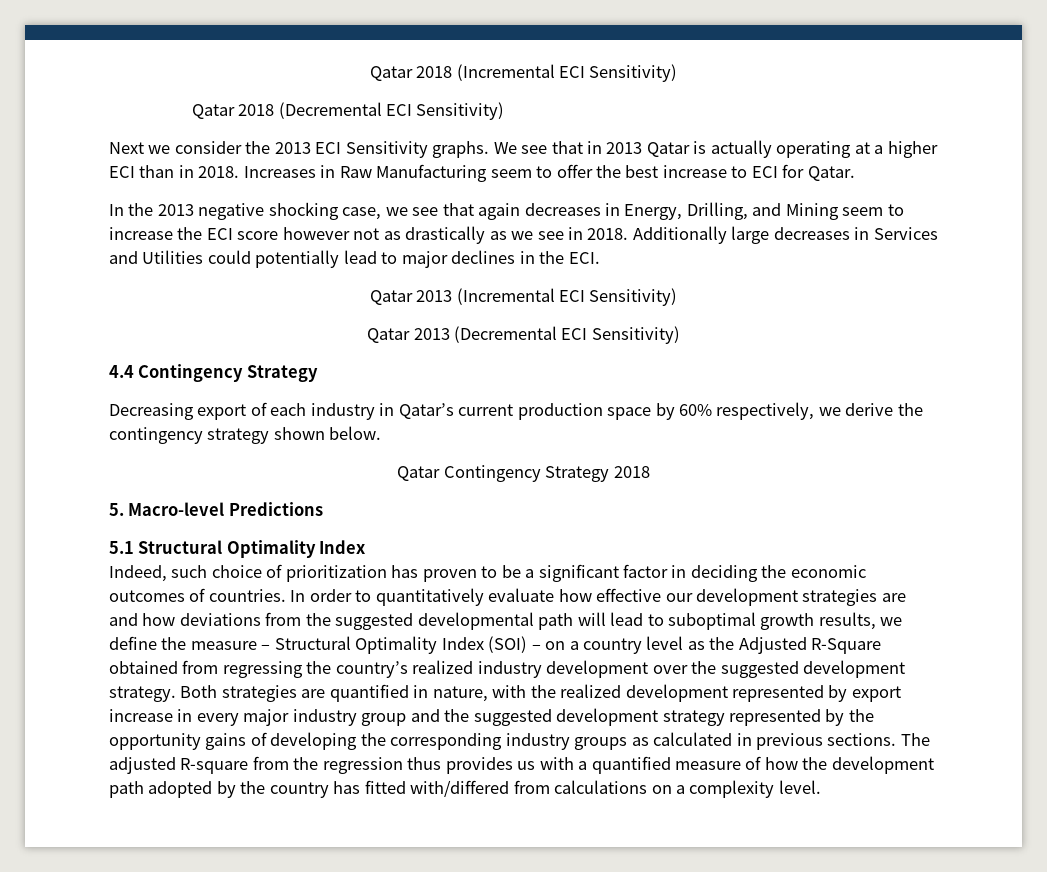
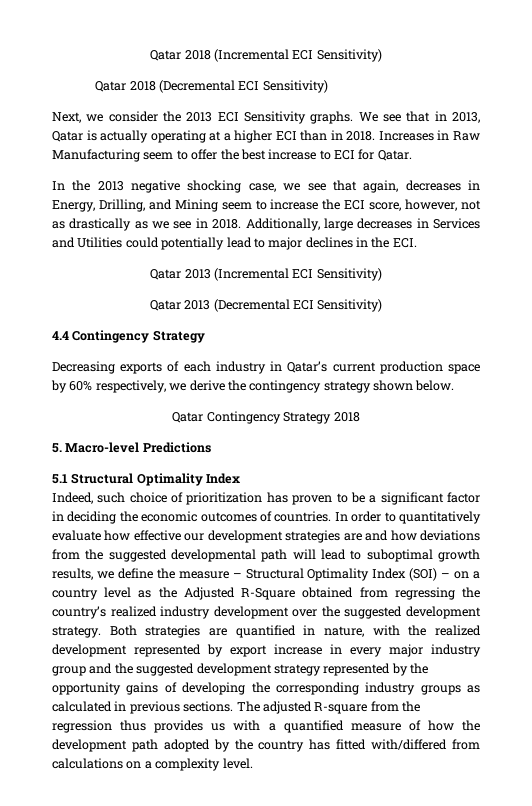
- Next we consider the 2013 ECI Sensitivity graphs.
+ Next, we consider the 2013 ECI Sensitivity graphs.
- We see that in 2013 Qatar is actually operating at a higher ECI than in 2018.
+ We see that in 2013, Qatar is actually operating at a higher ECI than in 2018.
- In the 2013 negative shocking case, we see that again decreases in Energy, Drilling, and Mining seem to increase the ECI score however not as drastically as we see in 2018.
+ In the 2013 negative shocking case, we see that again, decreases in Energy, Drilling, and Mining seem to increase the ECI score, however, not as drastically as we see in 2018.
- Additionally large decreases in Services and Utilities could potentially lead to major declines in the ECI.
+ Additionally, large decreases in Services and Utilities could potentially lead to major declines in the ECI.
- Decreasing export of each industry in Qatar’s current production space by 60% respectively, we derive the contingency strategy shown below.
+ Decreasing exports of each industry in Qatar’s current production space by 60% respectively, we derive the contingency strategy shown below.

